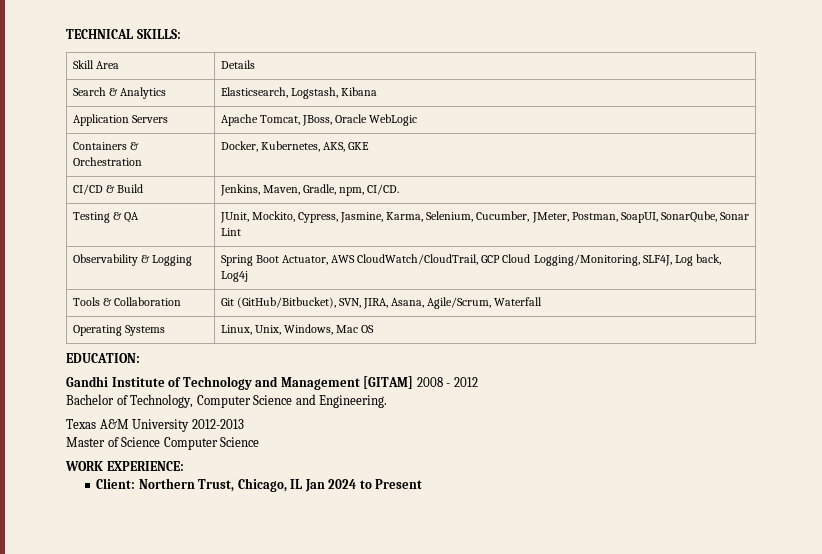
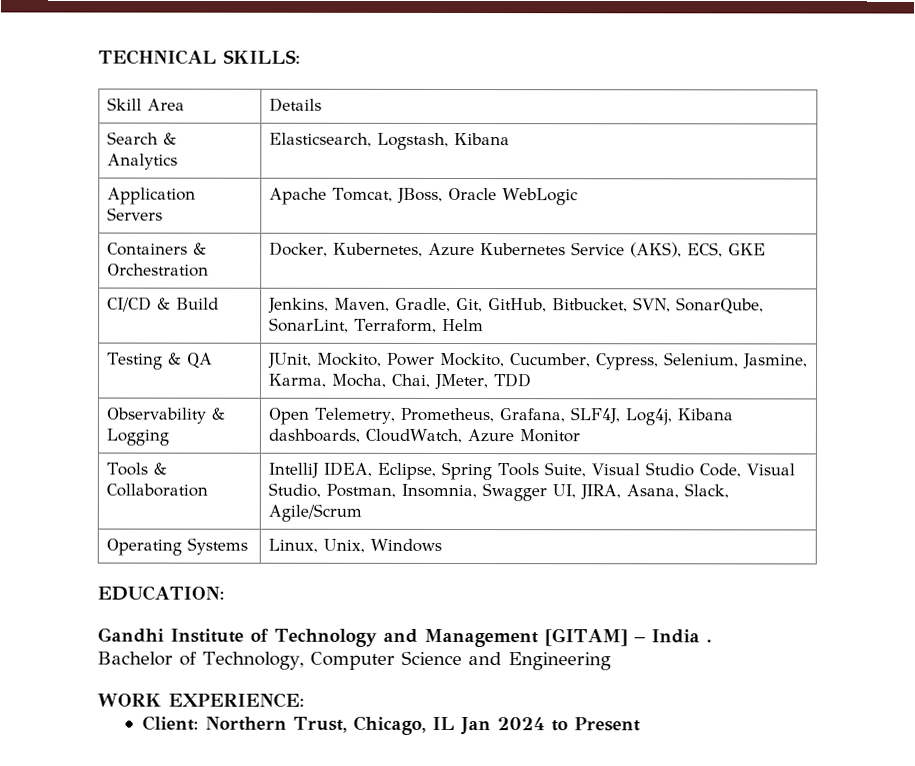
- Containers & Orchestration | Docker, Kubernetes, AKS, GKE
+ Containers & Orchestration | Docker, Kubernetes, Azure Kubernetes Service (AKS), ECS, GKE
- CI/CD & Build | Jenkins, Maven, Gradle, npm, CI/CD.
+ CI/CD & Build | Jenkins, Maven, Gradle, Git, GitHub, Bitbucket, SVN, SonarQube, SonarLint, Terraform, Helm
- Testing & QA | JUnit, Mockito, Cypress, Jasmine, Karma, Selenium, Cucumber, JMeter, Postman, SoapUI, SonarQube, Sonar Lint
- Observability & Logging | Spring Boot Actuator, AWS CloudWatch/CloudTrail, GCP Cloud Logging/Monitoring, SLF4J, Log back, Log4j
- Tools & Collaboration | Git (GitHub/Bitbucket), SVN, JIRA, Asana, Agile/Scrum, Waterfall
+ Testing & QA | JUnit, Mockito, Power Mockito, Cucumber, Cypress, Selenium, Jasmine, Karma, Mocha, Chai, JMeter, TDD
+ Observability & Logging | Open Telemetry, Prometheus, Grafana, SLF4J, Log4j, Kibana dashboards, CloudWatch, Azure Monitor
+ Tools & Collaboration | IntelliJ IDEA, Eclipse, Spring Tools Suite, Visual Studio Code, Visual Studio, Postman, Insomnia, Swagger UI, JIRA, Asana, Slack, Agile/Scrum
- Operating Systems | Linux, Unix, Windows, Mac OS
+ Operating Systems | Linux, Unix, Windows
- Gandhi Institute of Technology and Management [GITAM] 2008 - 2012
+ Gandhi Institute of Technology and Management [GITAM] – India .
- Bachelor of Technology, Computer Science and Engineering.
- Texas A&M University 2012-2013
- Master of Science Computer Science
+ Bachelor of Technology, Computer Science and Engineering

